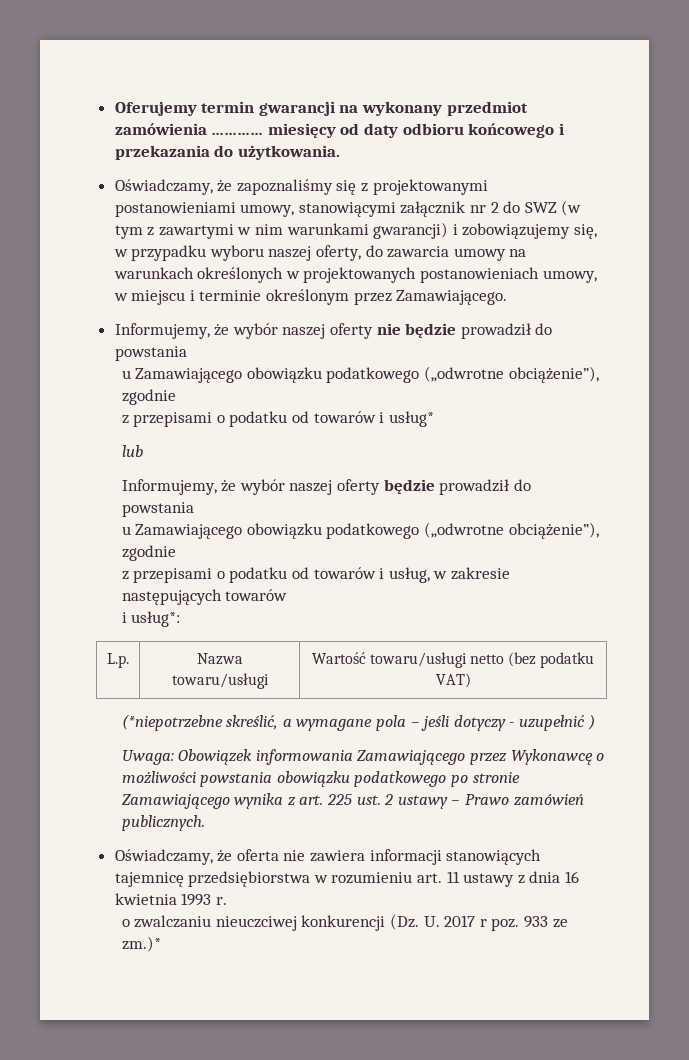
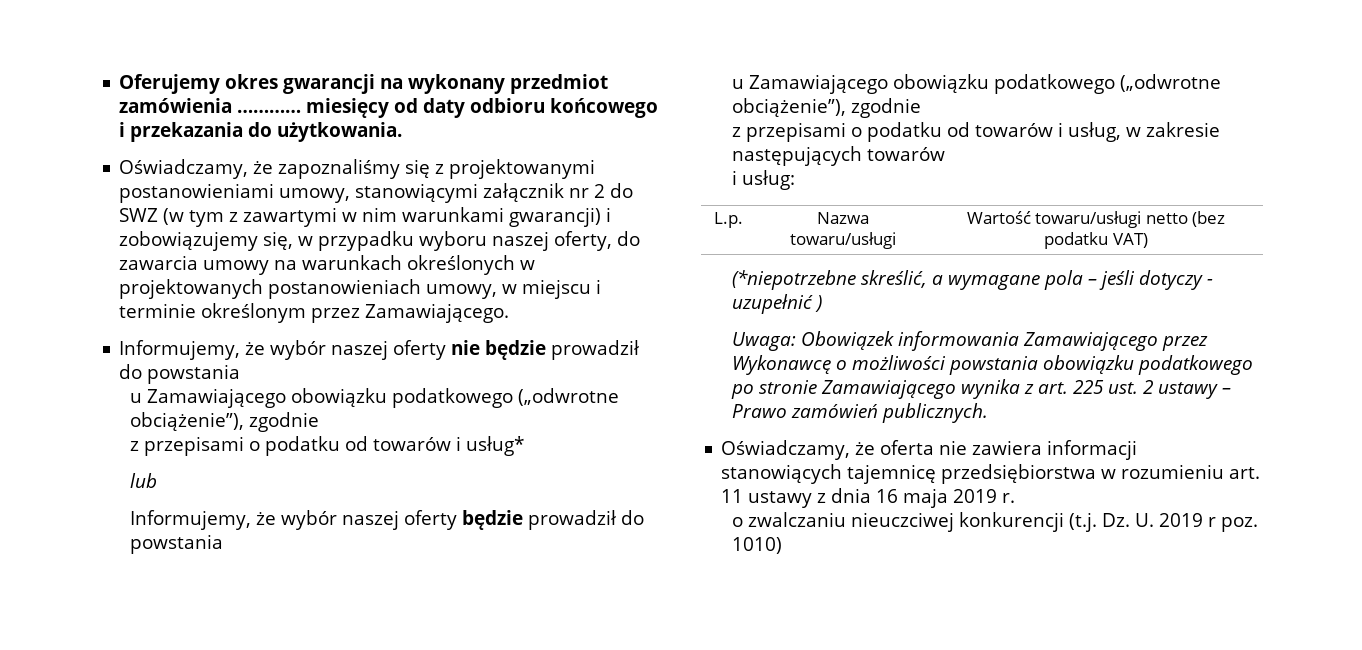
- Oferujemy termin gwarancji na wykonany przedmiot zamówienia ………… miesięcy od daty odbioru końcowego i przekazania do użytkowania.
+ Oferujemy okres gwarancji na wykonany przedmiot zamówienia ………… miesięcy od daty odbioru końcowego i przekazania do użytkowania.
- i usług*:
+ i usług:
- Oświadczamy, że oferta nie zawiera informacji stanowiących tajemnicę przedsiębiorstwa w rozumieniu art. 11 ustawy z dnia 16 kwietnia 1993 r.
+ Oświadczamy, że oferta nie zawiera informacji stanowiących tajemnicę przedsiębiorstwa w rozumieniu art. 11 ustawy z dnia 16 maja 2019 r.
- o zwalczaniu nieuczciwej konkurencji (Dz. U. 2017 r poz. 933 ze zm.)*
+ o zwalczaniu nieuczciwej konkurencji (t.j. Dz. U. 2019 r poz. 1010)

